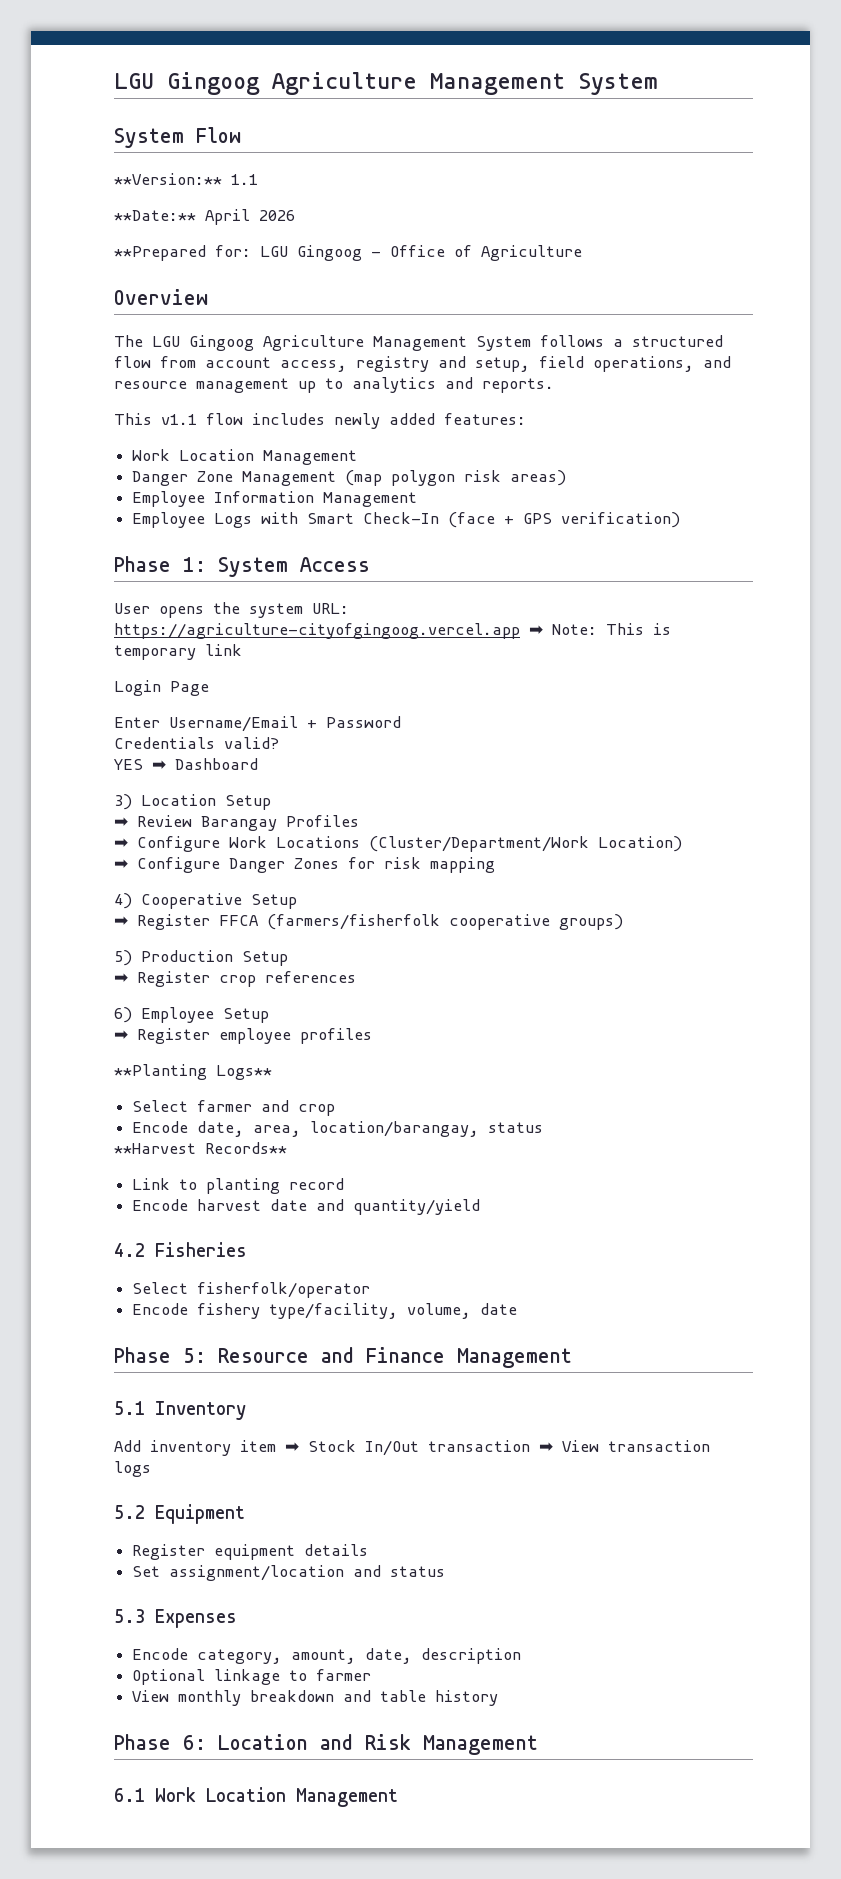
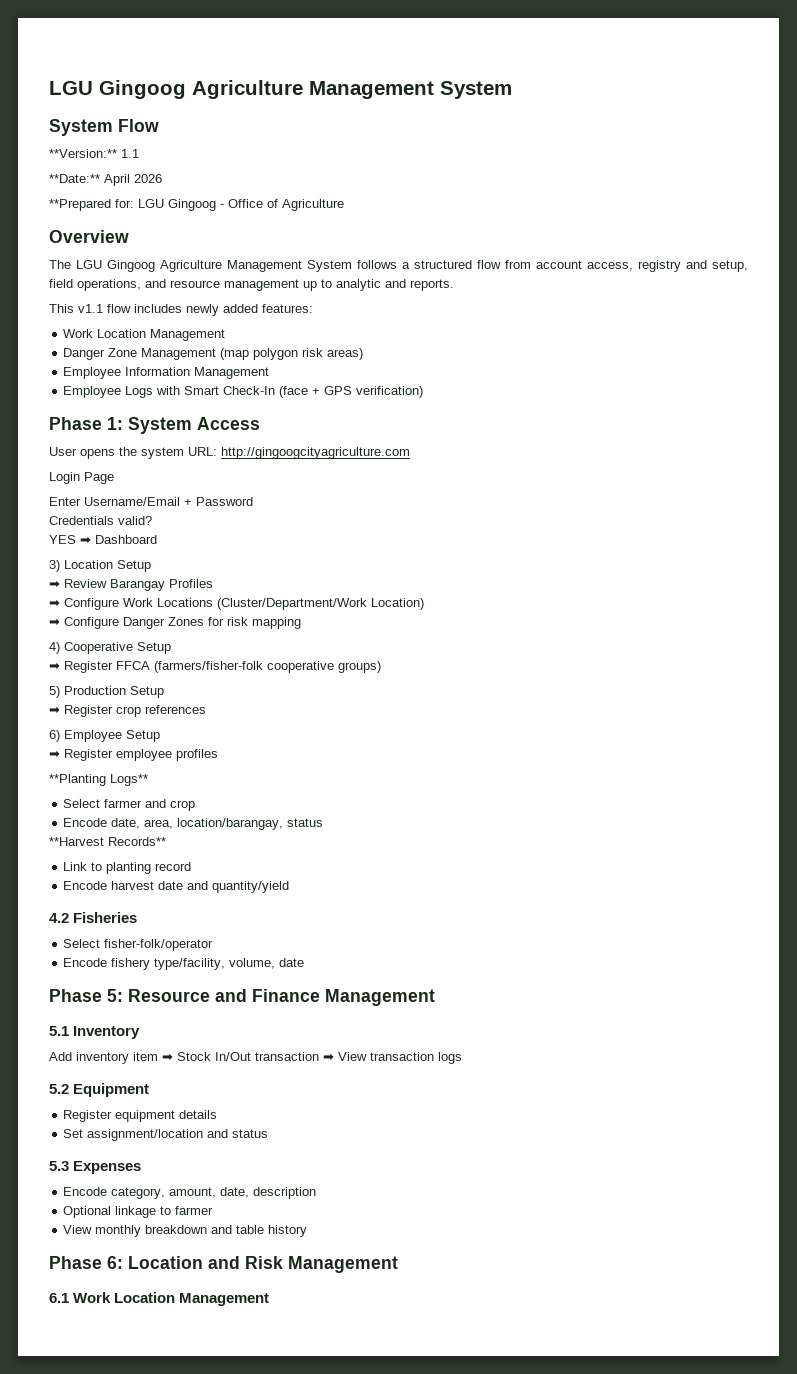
- The LGU Gingoog Agriculture Management System follows a structured flow from account access, registry and setup, field operations, and resource management up to analytics and reports.
+ The LGU Gingoog Agriculture Management System follows a structured flow from account access, registry and setup, field operations, and resource management up to analytic and reports.
- User opens the system URL: https://agriculture-cityofgingoog.vercel.app ➡ Note: This is temporary link
+ User opens the system URL: http://gingoogcityagriculture.com
- ➡ Register FFCA (farmers/fisherfolk cooperative groups)
+ ➡ Register FFCA (farmers/fisher-folk cooperative groups)
- Select fisherfolk/operator
+ Select fisher-folk/operator

